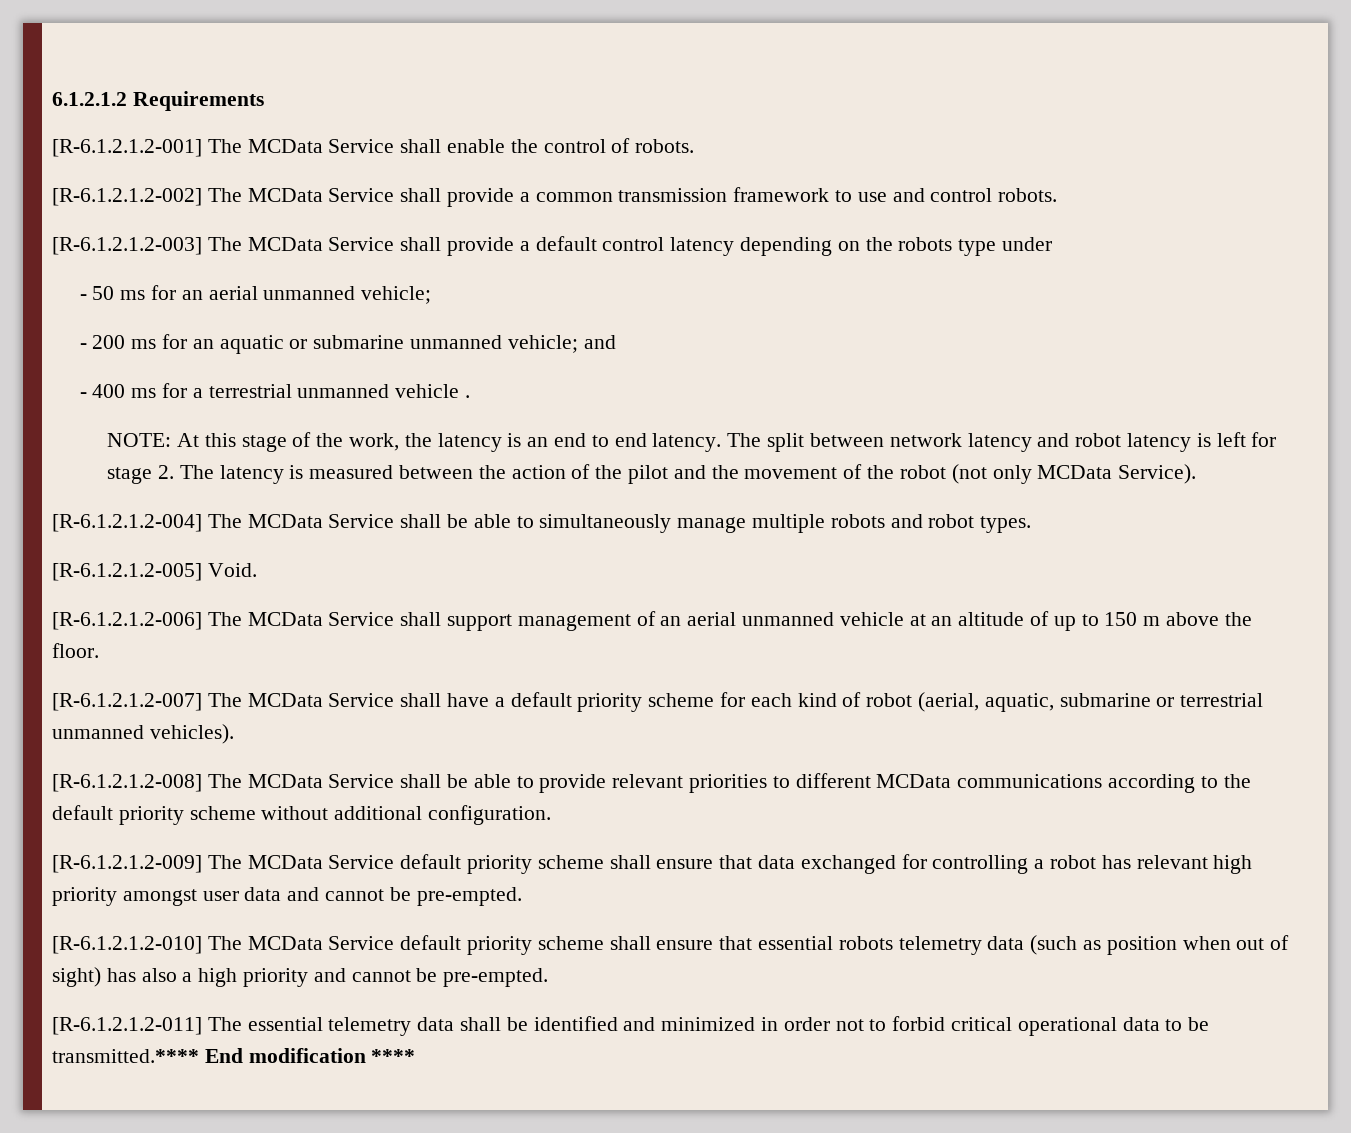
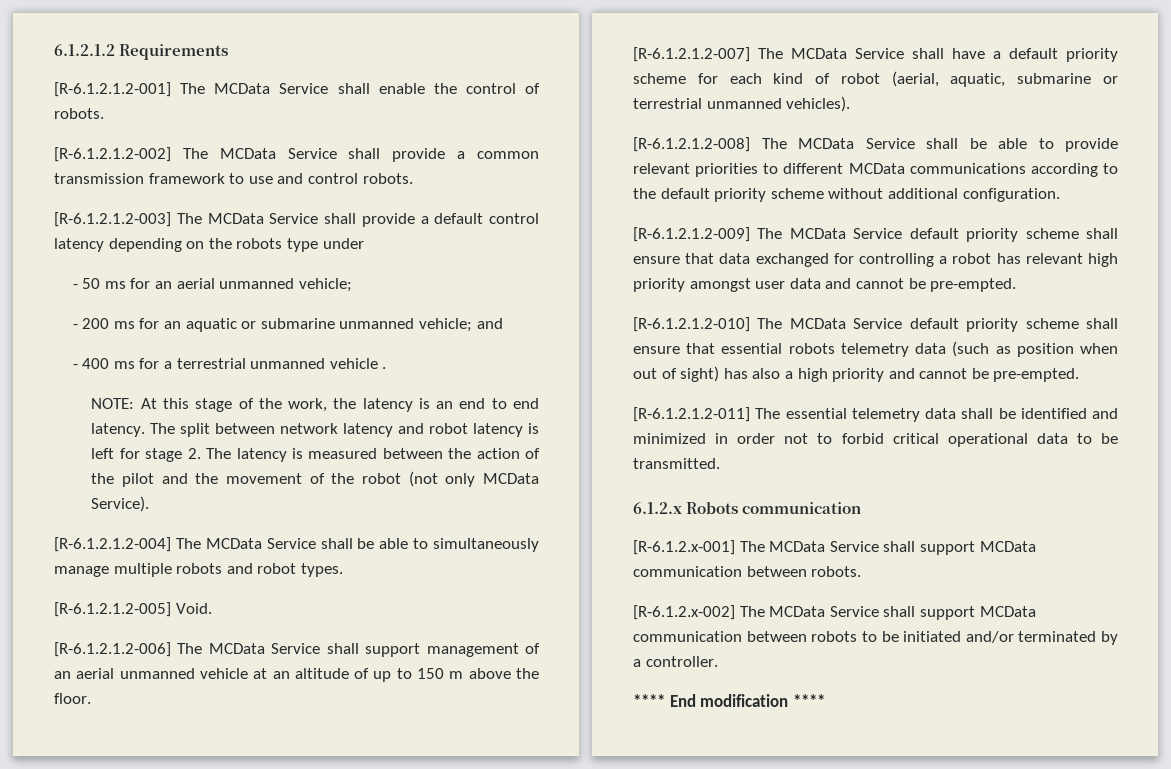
- [R-6.1.2.1.2-011] The essential telemetry data shall be identified and minimized in order not to forbid critical operational data to be transmitted.**** End modification ****
+ [R-6.1.2.1.2-011] The essential telemetry data shall be identified and minimized in order not to forbid critical operational data to be transmitted.
+ 6.1.2.x Robots communication
+ [R-6.1.2.x-001] The MCData Service shall support MCData communication between robots.
+ [R-6.1.2.x-002] The MCData Service shall support MCData communication between robots to be initiated and/or terminated by a controller.
+ **** End modification ****

